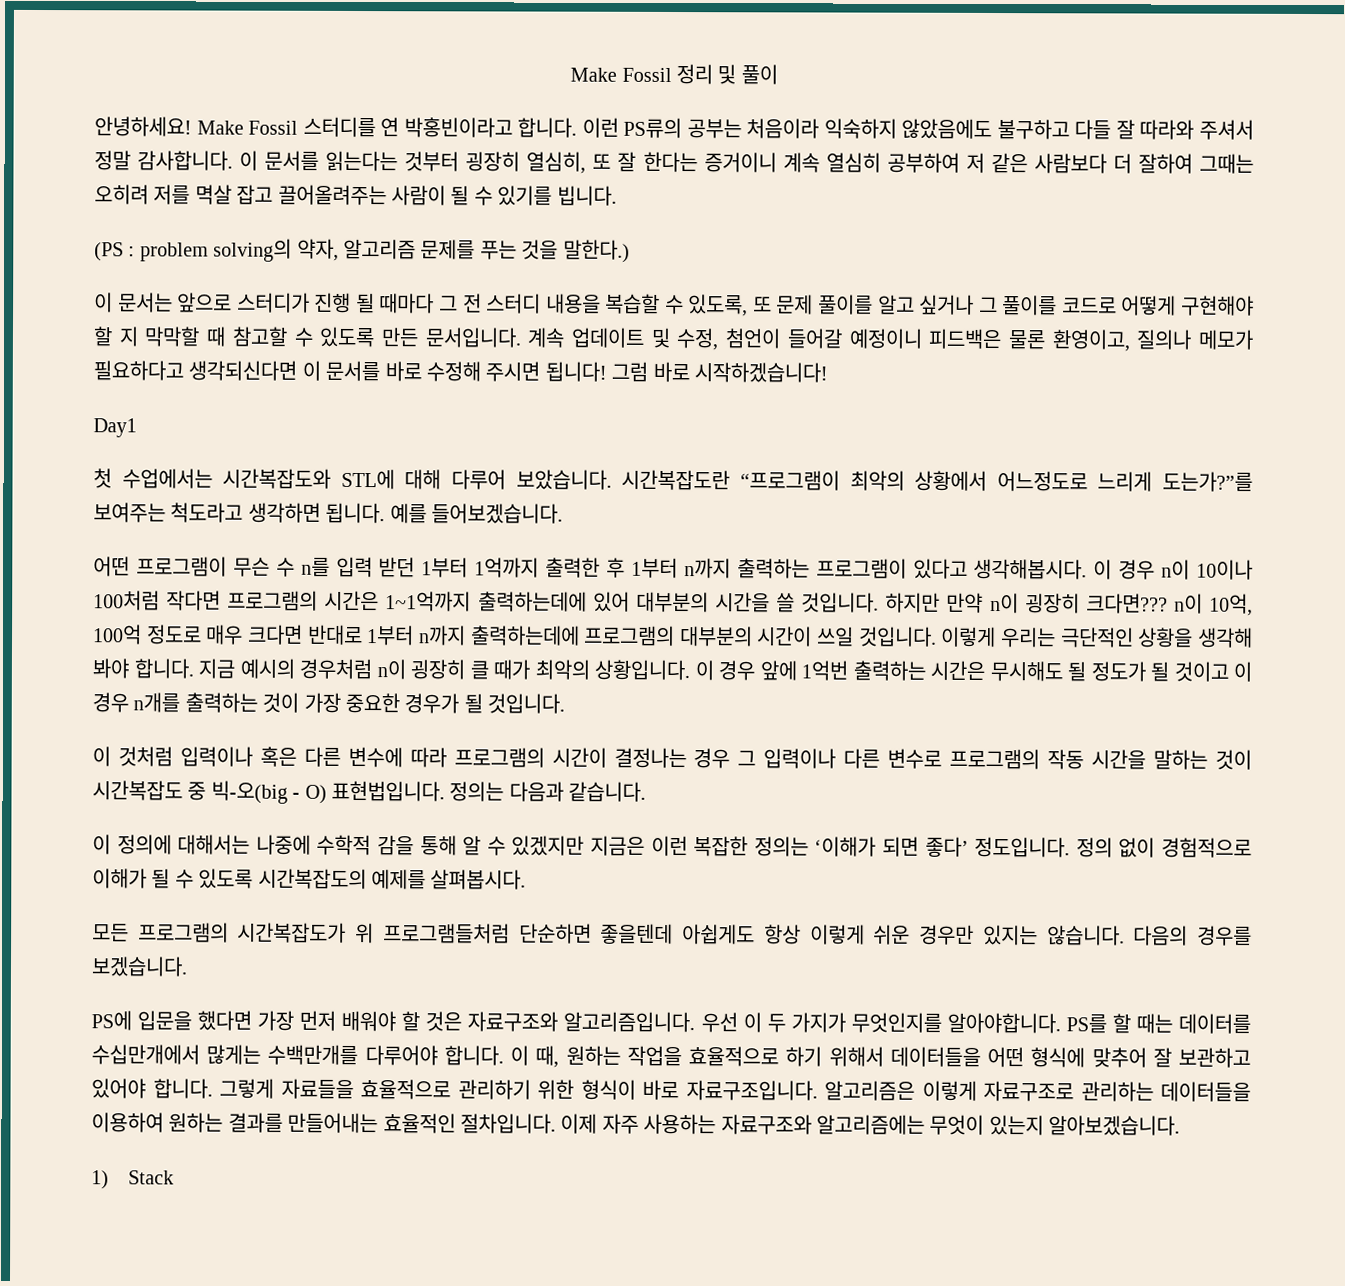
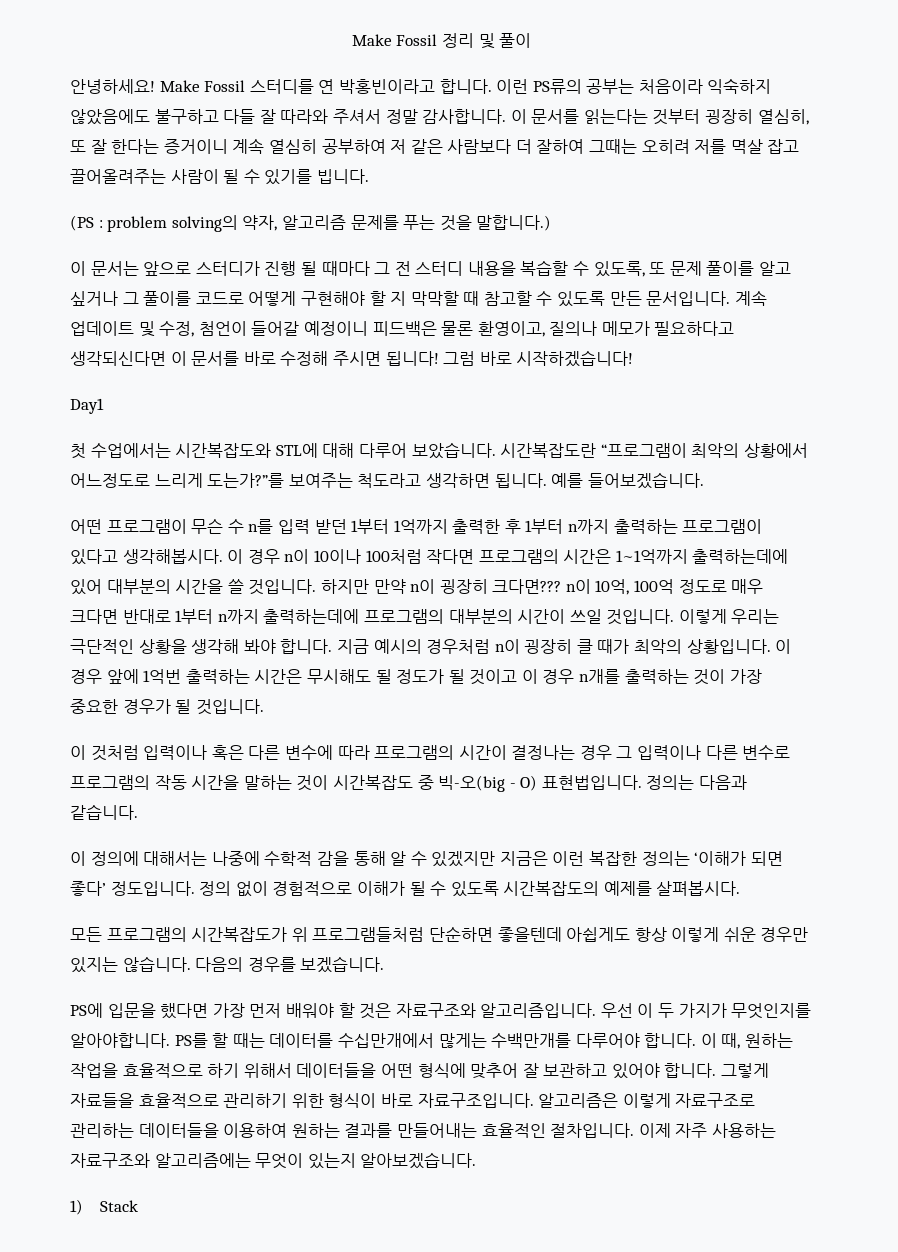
- (PS : problem solving의 약자, 알고리즘 문제를 푸는 것을 말한다.)
+ (PS : problem solving의 약자, 알고리즘 문제를 푸는 것을 말합니다.)

